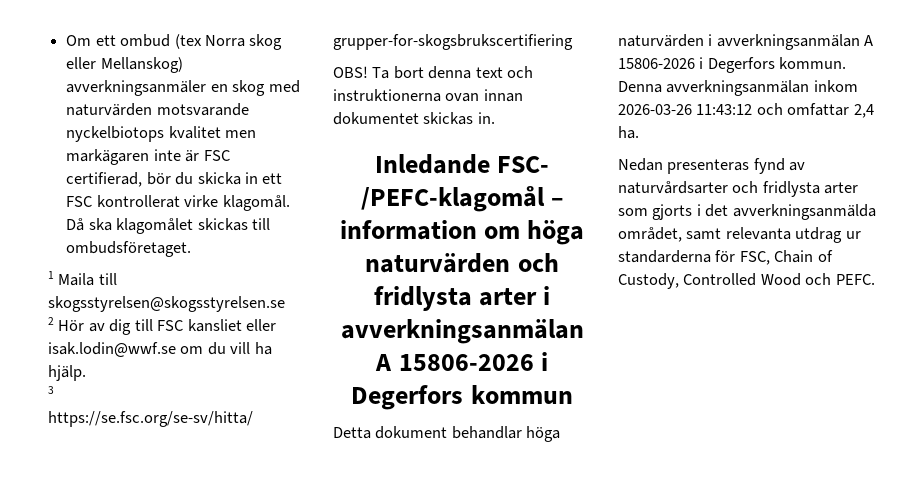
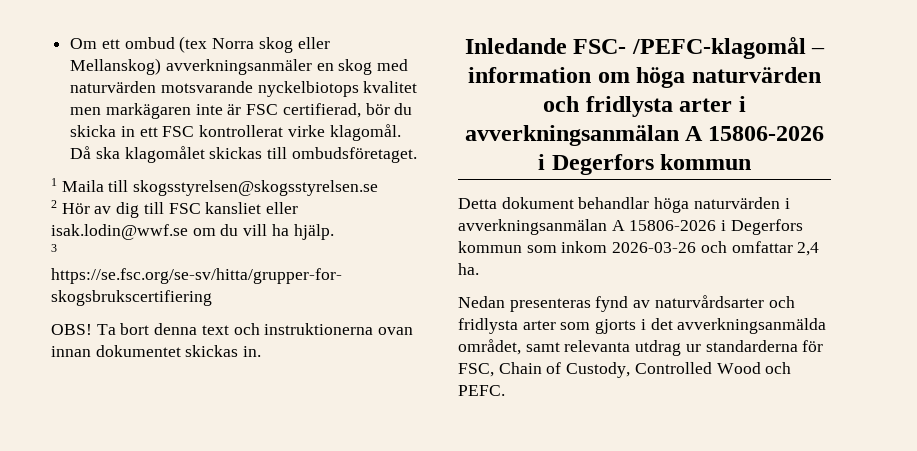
- Detta dokument behandlar höga naturvärden i avverkningsanmälan A 15806-2026 i Degerfors kommun. Denna avverkningsanmälan inkom 2026-03-26 11:43:12 och omfattar 2,4 ha.
+ Detta dokument behandlar höga naturvärden i avverkningsanmälan A 15806-2026 i Degerfors kommun som inkom 2026-03-26 och omfattar 2,4 ha.

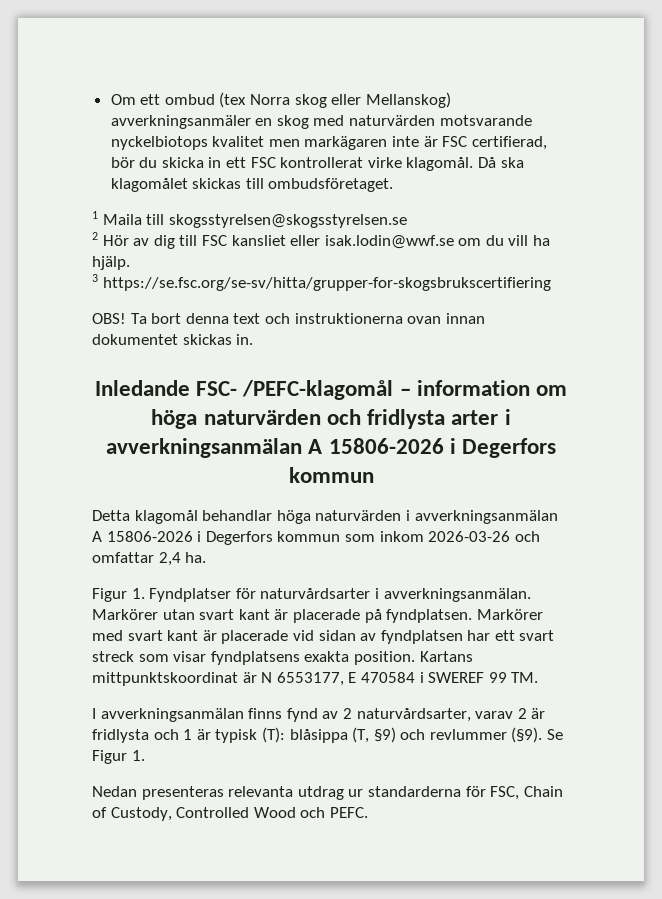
- Detta dokument behandlar höga naturvärden i avverkningsanmälan A 15806-2026 i Degerfors kommun som inkom 2026-03-26 och omfattar 2,4 ha.
+ Detta klagomål behandlar höga naturvärden i avverkningsanmälan A 15806-2026 i Degerfors kommun som inkom 2026-03-26 och omfattar 2,4 ha.
- Nedan presenteras fynd av naturvårdsarter och fridlysta arter som gjorts i det avverkningsanmälda området, samt relevanta utdrag ur standarderna för FSC, Chain of Custody, Controlled Wood och PEFC.
+ Figur 1. Fyndplatser för naturvårdsarter i avverkningsanmälan. Markörer utan svart kant är placerade på fyndplatsen. Markörer med svart kant är placerade vid sidan av fyndplatsen har ett svart streck som visar fyndplatsens exakta position. Kartans mittpunktskoordinat är N 6553177, E 470584 i SWEREF 99 TM.
+ I avverkningsanmälan finns fynd av 2 naturvårdsarter, varav 2 är fridlysta och 1 är typisk (T): blåsippa (T, §9) och revlummer (§9). Se Figur 1.
+ Nedan presenteras relevanta utdrag ur standarderna för FSC, Chain of Custody, Controlled Wood och PEFC.

